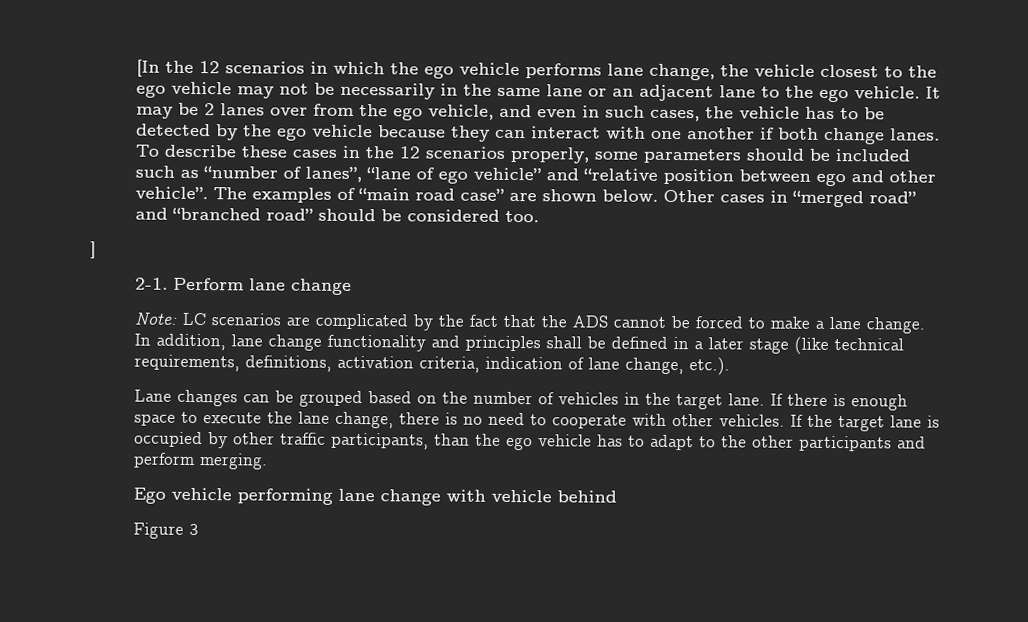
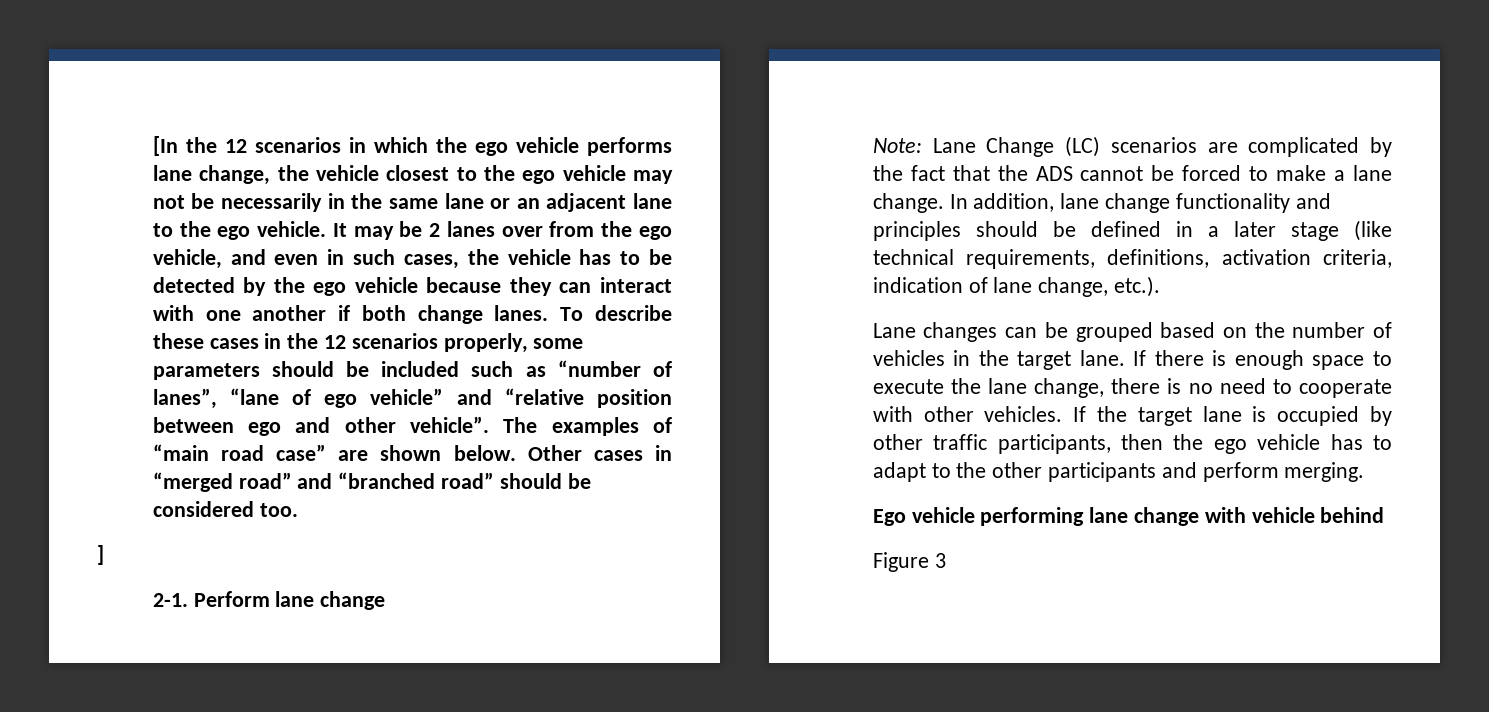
- Note: LC scenarios are complicated by the fact that the ADS cannot be forced to make a lane change.
+ Note: Lane Change (LC) scenarios are complicated by the fact that the ADS cannot be forced to make a lane change.
- In addition, lane change functionality and principles shall be defined in a later stage (like technical requirements, definitions, activation criteria, indication of lane change, etc.).
+ In addition, lane change functionality and principles should be defined in a later stage (like technical requirements, definitions, activation criteria, indication of lane change, etc.).
- If the target lane is occupied by other traffic participants, than the ego vehicle has to adapt to the other participants and perform merging.
+ If the target lane is occupied by other traffic participants, then the ego vehicle has to adapt to the other participants and perform merging.

